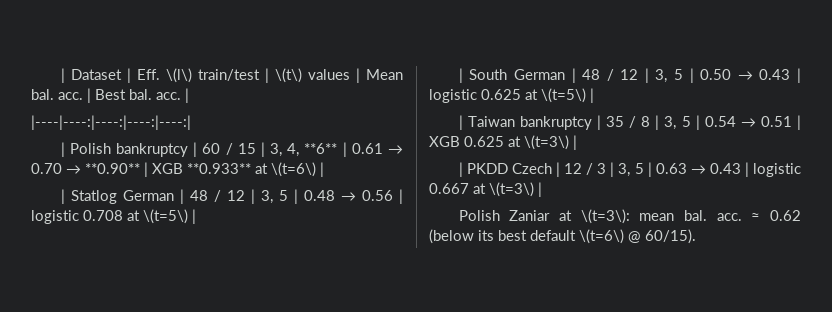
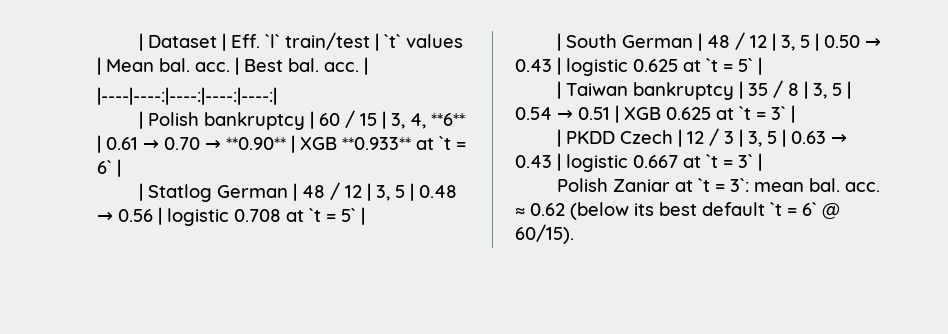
- | Dataset | Eff. \(l\) train/test | \(t\) values | Mean bal. acc.
+ | Dataset | Eff. `l` train/test | `t` values | Mean bal. acc.
- | Polish bankruptcy | 60 / 15 | 3, 4, **6** | 0.61 → 0.70 → **0.90** | XGB **0.933** at \(t=6\) |
+ | Polish bankruptcy | 60 / 15 | 3, 4, **6** | 0.61 → 0.70 → **0.90** | XGB **0.933** at `t = 6` |
- | Statlog German | 48 / 12 | 3, 5 | 0.48 → 0.56 | logistic 0.708 at \(t=5\) |
+ | Statlog German | 48 / 12 | 3, 5 | 0.48 → 0.56 | logistic 0.708 at `t = 5` |
- | South German | 48 / 12 | 3, 5 | 0.50 → 0.43 | logistic 0.625 at \(t=5\) |
+ | South German | 48 / 12 | 3, 5 | 0.50 → 0.43 | logistic 0.625 at `t = 5` |
- | Taiwan bankruptcy | 35 / 8 | 3, 5 | 0.54 → 0.51 | XGB 0.625 at \(t=3\) |
+ | Taiwan bankruptcy | 35 / 8 | 3, 5 | 0.54 → 0.51 | XGB 0.625 at `t = 3` |
- | PKDD Czech | 12 / 3 | 3, 5 | 0.63 → 0.43 | logistic 0.667 at \(t=3\) |
+ | PKDD Czech | 12 / 3 | 3, 5 | 0.63 → 0.43 | logistic 0.667 at `t = 3` |
- Polish Zaniar at \(t=3\): mean bal. acc.
+ Polish Zaniar at `t = 3`: mean bal. acc.
- ≈ 0.62 (below its best default \(t=6\) @ 60/15).
+ ≈ 0.62 (below its best default `t = 6` @ 60/15).

